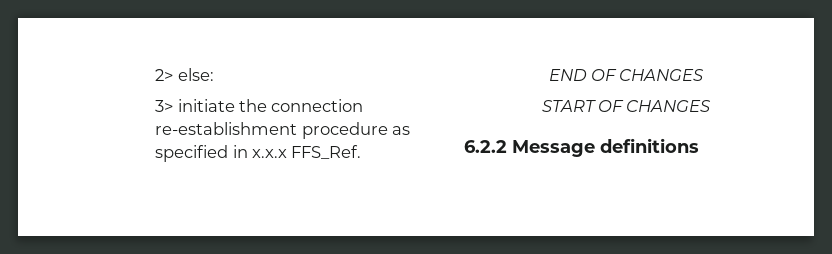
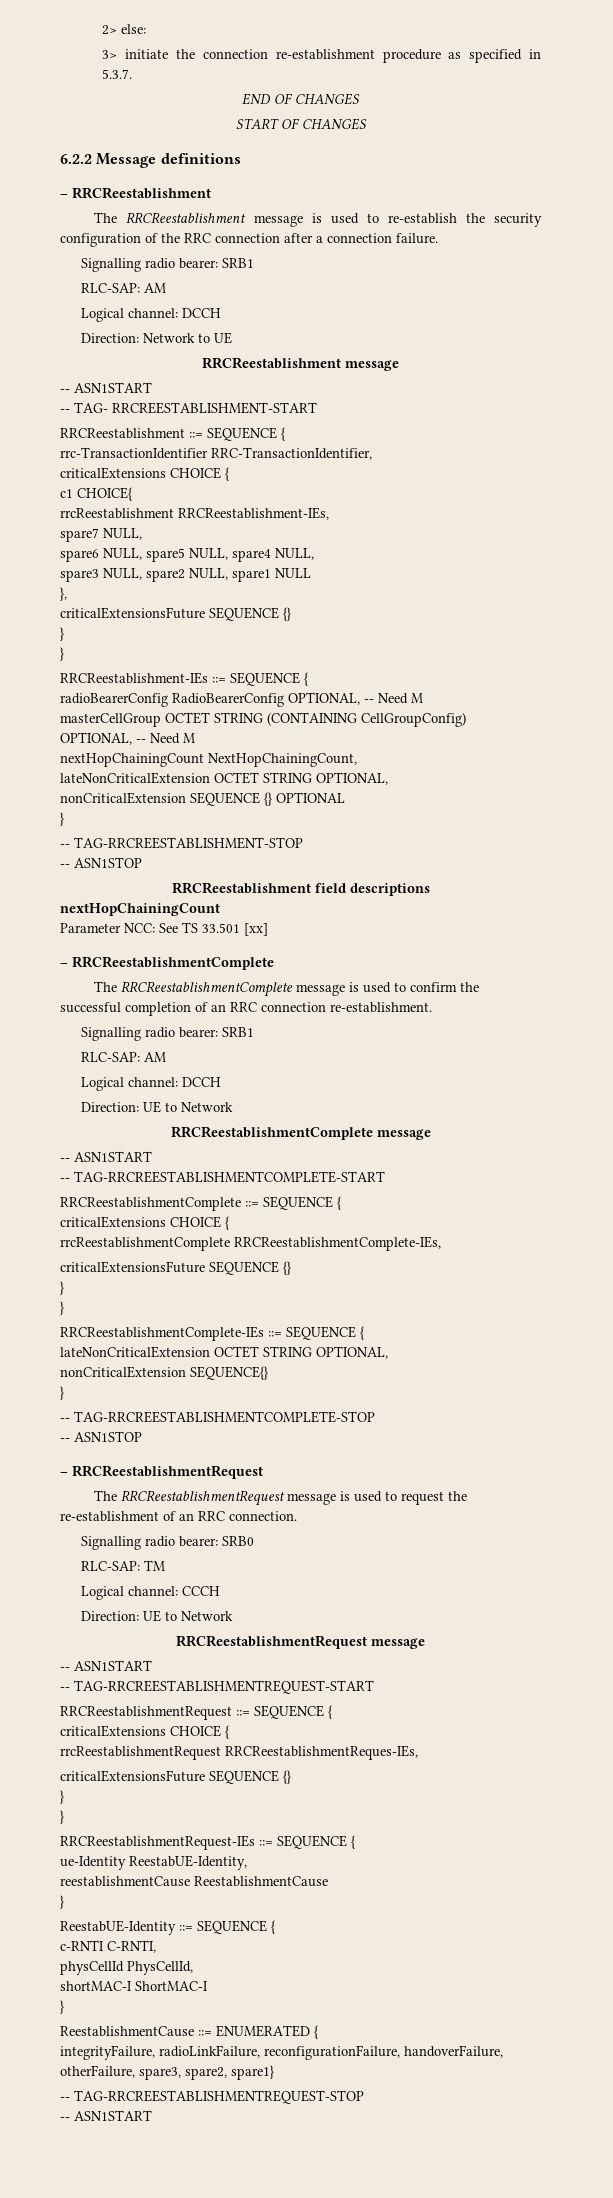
- 3> initiate the connection re-establishment procedure as specified in x.x.x FFS_Ref.
+ 3> initiate the connection re-establishment procedure as specified in 5.3.7.
+ – RRCReestablishment
+ The RRCReestablishment message is used to re-establish the security configuration of the RRC connection after a connection failure.
+ Signalling radio bearer: SRB1
+ RLC-SAP: AM
+ Logical channel: DCCH
+ Direction: Network to UE
+ RRCReestablishment message
+ -- ASN1START
+ -- TAG- RRCREESTABLISHMENT-START
+ RRCReestablishment ::= SEQUENCE {
+ rrc-TransactionIdentifier RRC-TransactionIdentifier,
+ criticalExtensions CHOICE {
+ c1 CHOICE{
+ rrcReestablishment RRCReestablishment-IEs,
+ spare7 NULL,
+ spare6 NULL, spare5 NULL, spare4 NULL,
+ spare3 NULL, spare2 NULL, spare1 NULL
+ },
+ criticalExtensionsFuture SEQUENCE {}
+ }
+ }
+ RRCReestablishment-IEs ::= SEQUENCE {
+ radioBearerConfig RadioBearerConfig OPTIONAL, -- Need M
+ masterCellGroup OCTET STRING (CONTAINING CellGroupConfig) OPTIONAL, -- Need M
+ nextHopChainingCount NextHopChainingCount,
+ lateNonCriticalExtension OCTET STRING OPTIONAL,
+ nonCriticalExtension SEQUENCE {} OPTIONAL
+ }
+ -- TAG-RRCREESTABLISHMENT-STOP
+ -- ASN1STOP
+ RRCReestablishment field descriptions
+ nextHopChainingCount
+ Parameter NCC: See TS 33.501 [xx]
+ – RRCReestablishmentComplete
+ The RRCReestablishmentComplete message is used to confirm the successful completion of an RRC connection re-establishment.
+ Signalling radio bearer: SRB1
+ RLC-SAP: AM
+ Logical channel: DCCH
+ Direction: UE to Network
+ RRCReestablishmentComplete message
+ -- ASN1START
+ -- TAG-RRCREESTABLISHMENTCOMPLETE-START
+ RRCReestablishmentComplete ::= SEQUENCE {
+ criticalExtensions CHOICE {
+ rrcReestablishmentComplete RRCReestablishmentComplete-IEs,
+ criticalExtensionsFuture SEQUENCE {}
+ }
+ }
+ RRCReestablishmentComplete-IEs ::= SEQUENCE {
+ lateNonCriticalExtension OCTET STRING OPTIONAL,
+ nonCriticalExtension SEQUENCE{}
+ }
+ -- TAG-RRCREESTABLISHMENTCOMPLETE-STOP
+ -- ASN1STOP
+ – RRCReestablishmentRequest
+ The RRCReestablishmentRequest message is used to request the re-establishment of an RRC connection.
+ Signalling radio bearer: SRB0
+ RLC-SAP: TM
+ Logical channel: CCCH
+ Direction: UE to Network
+ RRCReestablishmentRequest message
+ -- ASN1START
+ -- TAG-RRCREESTABLISHMENTREQUEST-START
+ RRCReestablishmentRequest ::= SEQUENCE {
+ criticalExtensions CHOICE {
+ rrcReestablishmentRequest RRCReestablishmentReques-IEs,
+ criticalExtensionsFuture SEQUENCE {}
+ }
+ }
+ RRCReestablishmentRequest-IEs ::= SEQUENCE {
+ ue-Identity ReestabUE-Identity,
+ reestablishmentCause ReestablishmentCause
+ }
+ ReestabUE-Identity ::= SEQUENCE {
+ c-RNTI C-RNTI,
+ physCellId PhysCellId,
+ shortMAC-I ShortMAC-I
+ }
+ ReestablishmentCause ::= ENUMERATED {
+ integrityFailure, radioLinkFailure, reconfigurationFailure, handoverFailure, otherFailure, spare3, spare2, spare1}
+ -- TAG-RRCREESTABLISHMENTREQUEST-STOP
+ -- ASN1START

